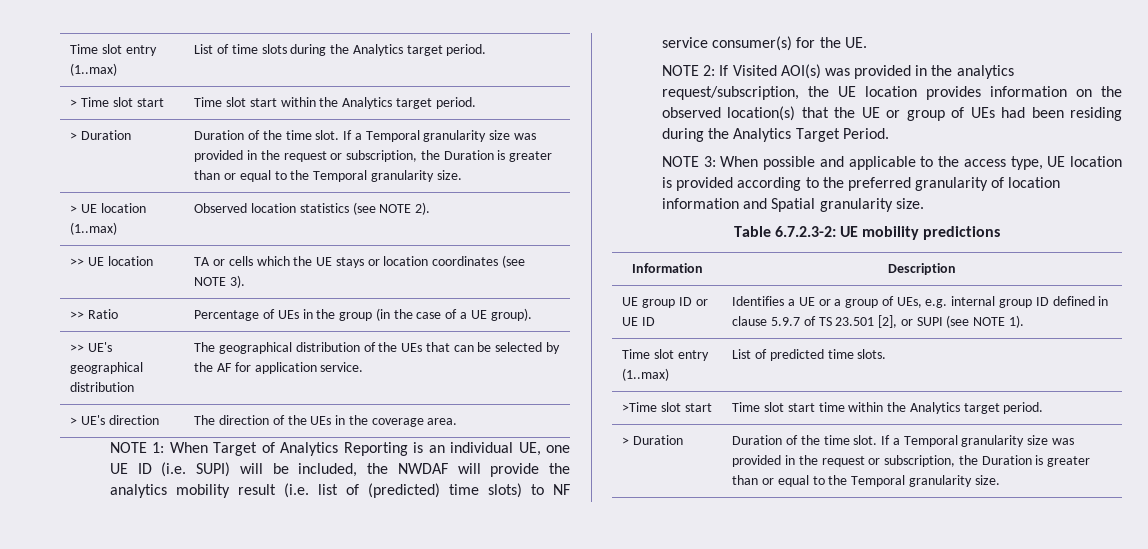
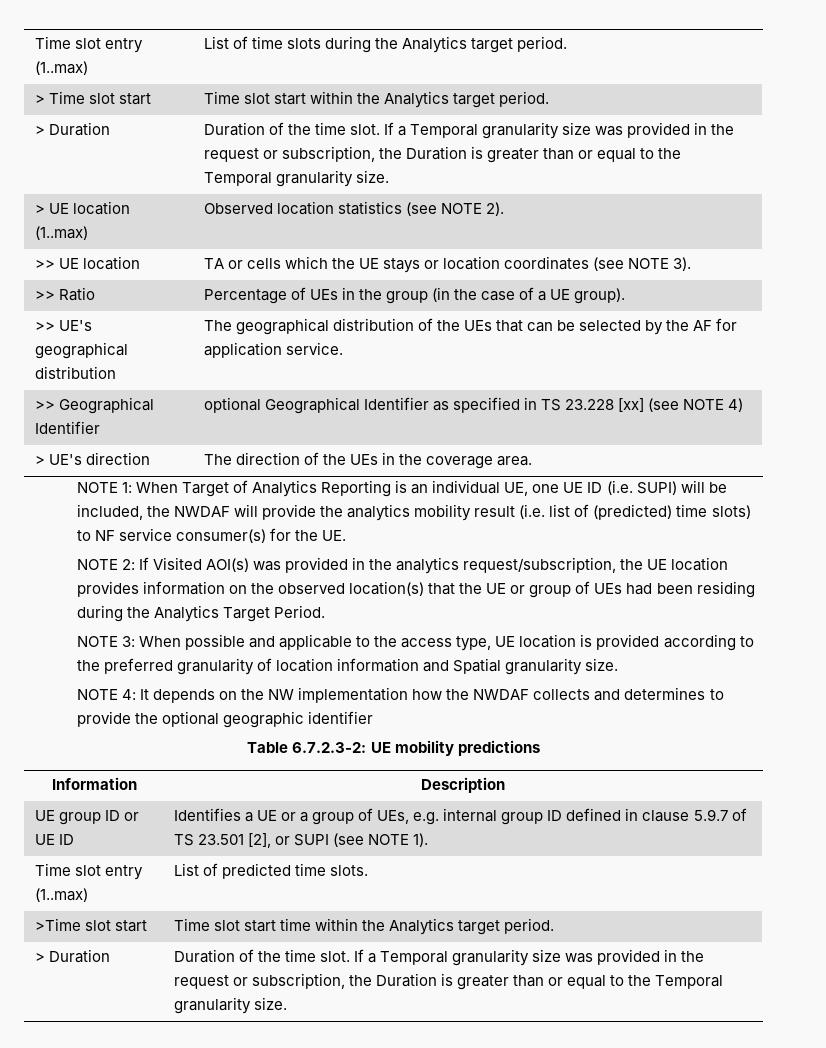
+ >> Geographical Identifier | optional Geographical Identifier as specified in TS 23.228 [xx] (see NOTE 4)
+ NOTE 4: It depends on the NW implementation how the NWDAF collects and determines to provide the optional geographic identifier

